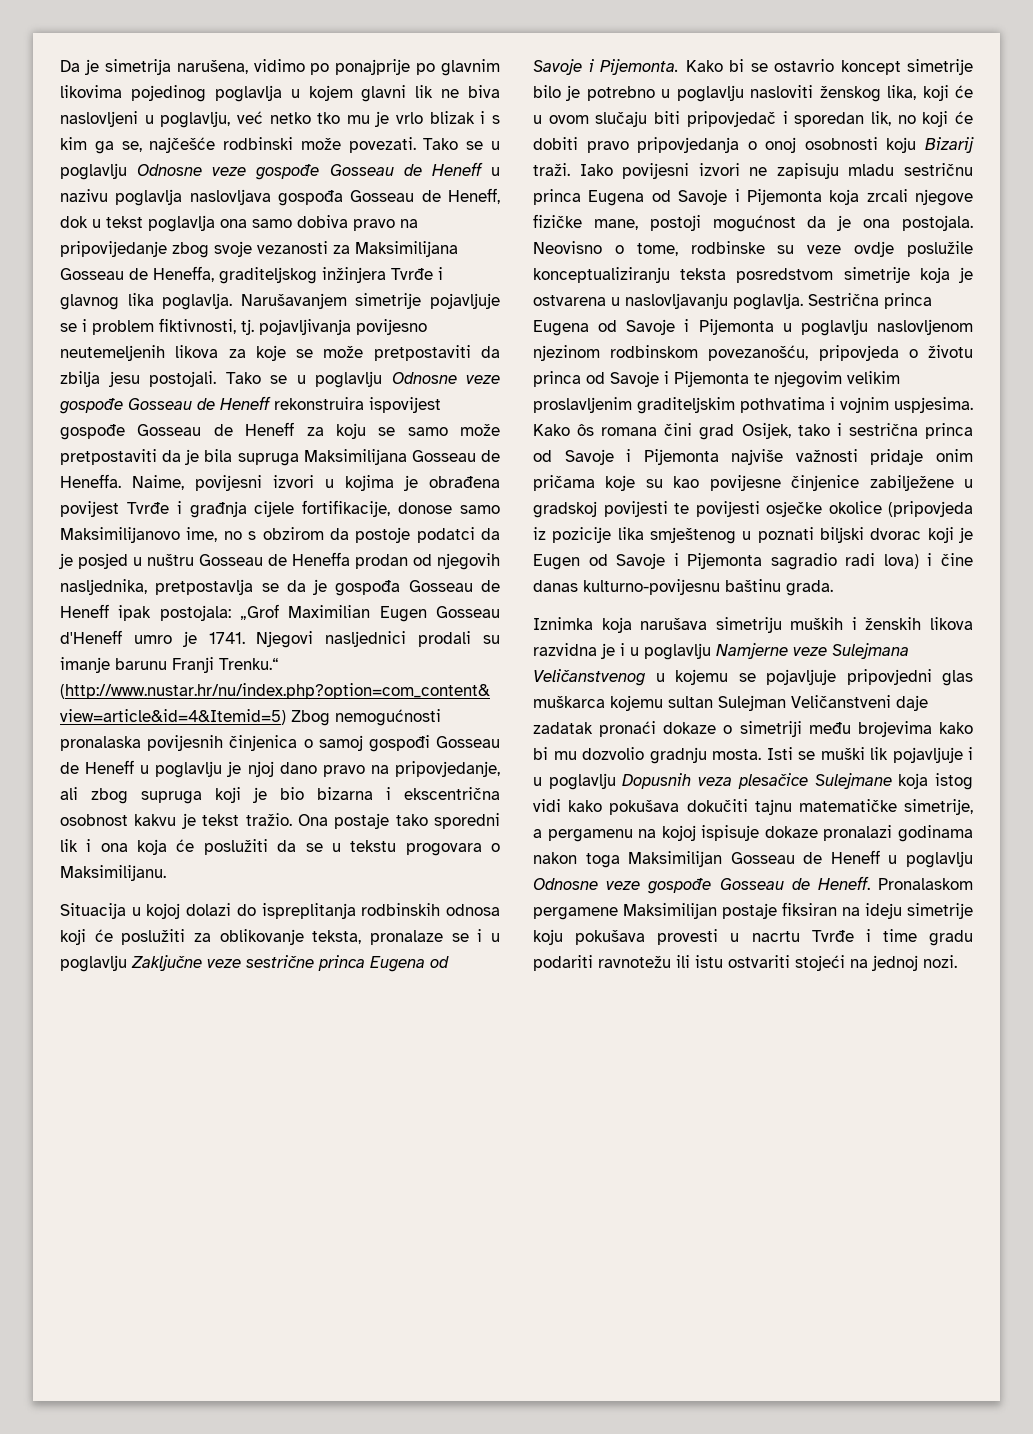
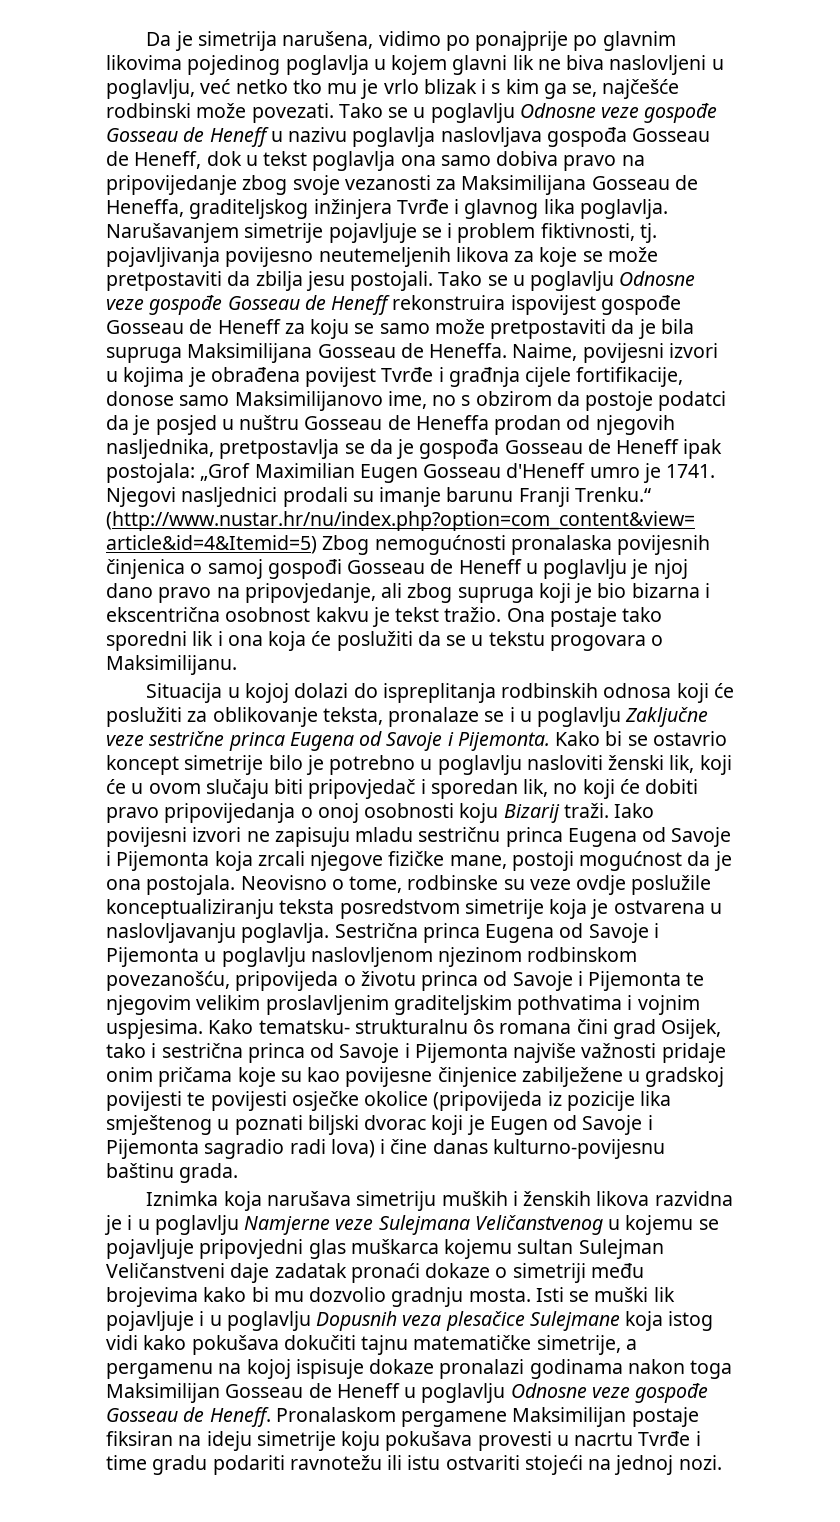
- Kako bi se ostavrio koncept simetrije bilo je potrebno u poglavlju nasloviti ženskog lika, koji će u ovom slučaju biti pripovjedač i sporedan lik, no koji će dobiti pravo pripovjedanja o onoj osobnosti koju Bizarij traži.
+ Kako bi se ostavrio koncept simetrije bilo je potrebno u poglavlju nasloviti ženski lik, koji će u ovom slučaju biti pripovjedač i sporedan lik, no koji će dobiti pravo pripovijedanja o onoj osobnosti koju Bizarij traži.
- Sestrična princa Eugena od Savoje i Pijemonta u poglavlju naslovljenom njezinom rodbinskom povezanošću, pripovjeda o životu princa od Savoje i Pijemonta te njegovim velikim proslavljenim graditeljskim pothvatima i vojnim uspjesima.
+ Sestrična princa Eugena od Savoje i Pijemonta u poglavlju naslovljenom njezinom rodbinskom povezanošću, pripovijeda o životu princa od Savoje i Pijemonta te njegovim velikim proslavljenim graditeljskim pothvatima i vojnim uspjesima.
- Kako ôs romana čini grad Osijek, tako i sestrična princa od Savoje i Pijemonta najviše važnosti pridaje onim pričama koje su kao povijesne činjenice zabilježene u gradskoj povijesti te povijesti osječke okolice (pripovjeda iz pozicije lika smještenog u poznati biljski dvorac koji je Eugen od Savoje i Pijemonta sagradio radi lova) i čine danas kulturno-povijesnu baštinu grada.
+ Kako tematsku- strukturalnu ôs romana čini grad Osijek, tako i sestrična princa od Savoje i Pijemonta najviše važnosti pridaje onim pričama koje su kao povijesne činjenice zabilježene u gradskoj povijesti te povijesti osječke okolice (pripovijeda iz pozicije lika smještenog u poznati biljski dvorac koji je Eugen od Savoje i Pijemonta sagradio radi lova) i čine danas kulturno-povijesnu baštinu grada.

